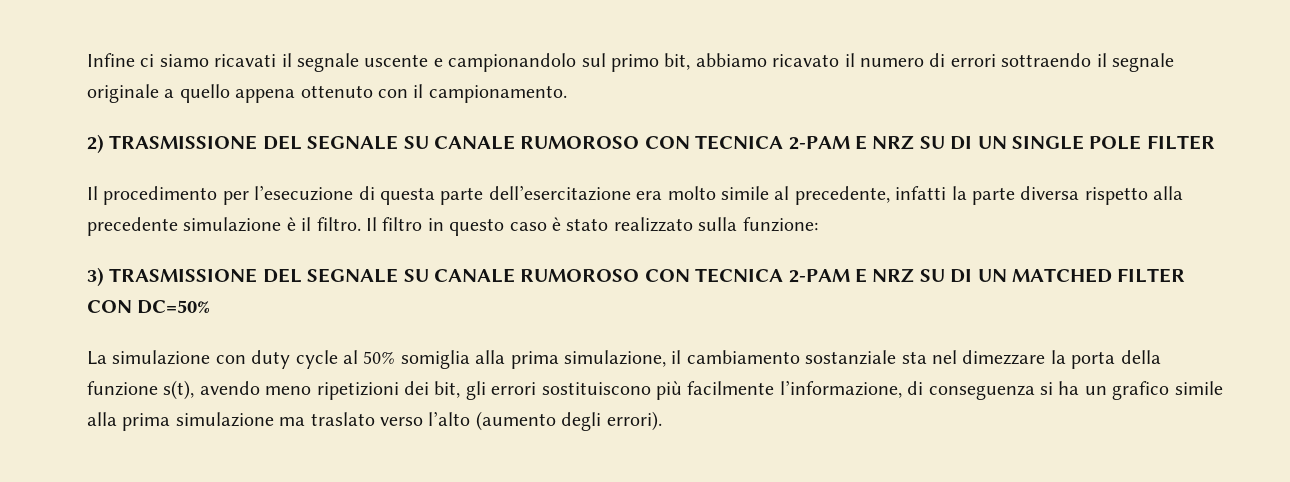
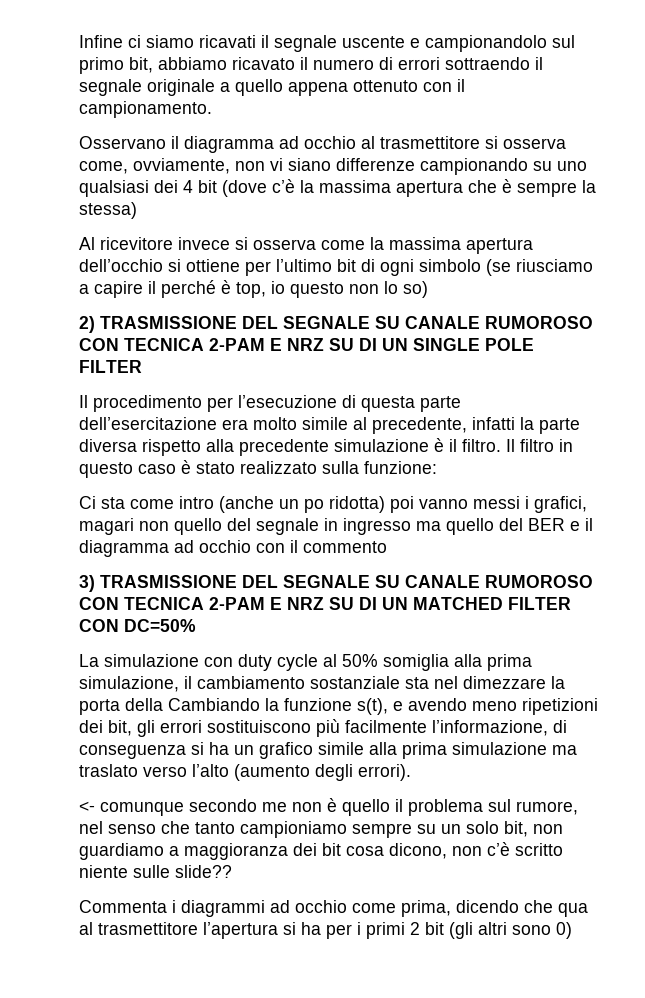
+ Osservano il diagramma ad occhio al trasmettitore si osserva come, ovviamente, non vi siano differenze campionando su uno qualsiasi dei 4 bit (dove c’è la massima apertura che è sempre la stessa)
+ Al ricevitore invece si osserva come la massima apertura dell’occhio si ottiene per l’ultimo bit di ogni simbolo (se riusciamo a capire il perché è top, io questo non lo so)
+ Ci sta come intro (anche un po ridotta) poi vanno messi i grafici, magari non quello del segnale in ingresso ma quello del BER e il diagramma ad occhio con il commento
- La simulazione con duty cycle al 50% somiglia alla prima simulazione, il cambiamento sostanziale sta nel dimezzare la porta della funzione s(t), avendo meno ripetizioni dei bit, gli errori sostituiscono più facilmente l’informazione, di conseguenza si ha un grafico simile alla prima simulazione ma traslato verso l’alto (aumento degli errori).
+ La simulazione con duty cycle al 50% somiglia alla prima simulazione, il cambiamento sostanziale sta nel dimezzare la porta della Cambiando la funzione s(t), e avendo meno ripetizioni dei bit, gli errori sostituiscono più facilmente l’informazione, di conseguenza si ha un grafico simile alla prima simulazione ma traslato verso l’alto (aumento degli errori).
+ <- comunque secondo me non è quello il problema sul rumore, nel senso che tanto campioniamo sempre su un solo bit, non guardiamo a maggioranza dei bit cosa dicono, non c’è scritto niente sulle slide??
+ Commenta i diagrammi ad occhio come prima, dicendo che qua al trasmettitore l’apertura si ha per i primi 2 bit (gli altri sono 0)

